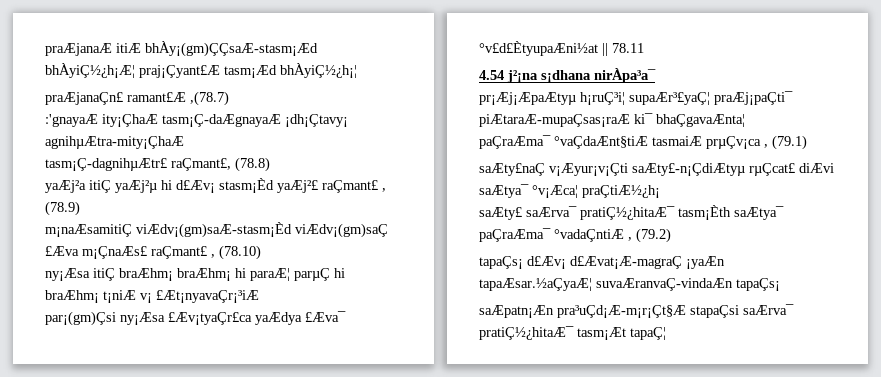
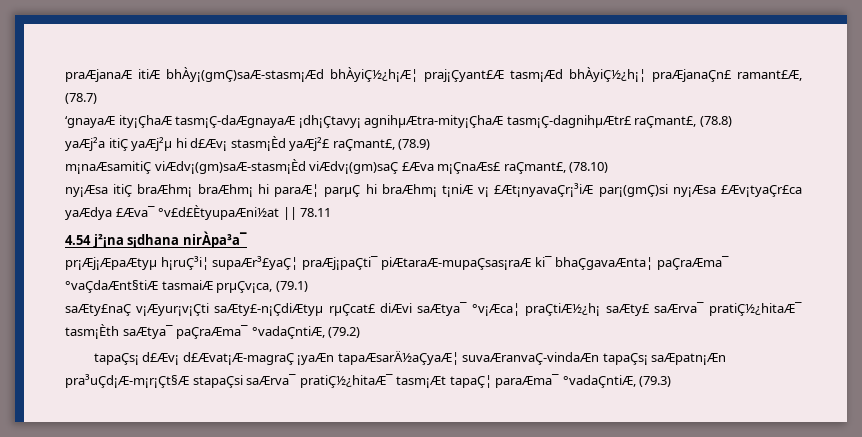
- praÆjanaÆ itiÆ bhÀy¡(gm)ÇÇsaÆ-stasm¡Æd bhÀyiÇ½¿h¡Æ¦ praj¡Çyant£Æ tasm¡Æd bhÀyiÇ½¿h¡¦
- praÆjanaÇn£ ramant£Æ ,(78.7)
- :'gnayaÆ ity¡ÇhaÆ tasm¡Ç-daÆgnayaÆ ¡dh¡Çtavy¡ agnihµÆtra-mity¡ÇhaÆ
- tasm¡Ç-dagnihµÆtr£ raÇmant£, (78.8)
+ praÆjanaÆ itiÆ bhÀy¡(gmÇ)saÆ-stasm¡Æd bhÀyiÇ½¿h¡Æ¦ praj¡Çyant£Æ tasm¡Æd bhÀyiÇ½¿h¡¦ praÆjanaÇn£ ramant£Æ, (78.7)
+ ‘gnayaÆ ity¡ÇhaÆ tasm¡Ç-daÆgnayaÆ ¡dh¡Çtavy¡ agnihµÆtra-mity¡ÇhaÆ tasm¡Ç-dagnihµÆtr£ raÇmant£, (78.8)
- yaÆj²a itiÇ yaÆj²µ hi d£Æv¡ stasm¡Èd yaÆj²£ raÇmant£ , (78.9)
+ yaÆj²a itiÇ yaÆj²µ hi d£Æv¡ stasm¡Èd yaÆj²£ raÇmant£, (78.9)
- m¡naÆsamitiÇ viÆdv¡(gm)saÆ-stasm¡Èd viÆdv¡(gm)saÇ £Æva m¡ÇnaÆs£ raÇmant£ , (78.10)
+ m¡naÆsamitiÇ viÆdv¡(gm)saÆ-stasm¡Èd viÆdv¡(gm)saÇ £Æva m¡ÇnaÆs£ raÇmant£, (78.10)
- ny¡Æsa itiÇ braÆhm¡ braÆhm¡ hi paraÆ¦ parµÇ hi braÆhm¡ t¡niÆ v¡ £Æt¡nyavaÇr¡³iÆ
- par¡(gm)Çsi ny¡Æsa £Æv¡tyaÇr£ca yaÆdya £Æva¯ °v£d£ÈtyupaÆni½at || 78.11
+ ny¡Æsa itiÇ braÆhm¡ braÆhm¡ hi paraÆ¦ parµÇ hi braÆhm¡ t¡niÆ v¡ £Æt¡nyavaÇr¡³iÆ par¡(gmÇ)si ny¡Æsa £Æv¡tyaÇr£ca yaÆdya £Æva¯ °v£d£ÈtyupaÆni½at || 78.11
- pr¡Æj¡ÆpaÆtyµ h¡ruÇ³i¦ supaÆr³£yaÇ¦ praÆj¡paÇti¯ piÆtaraÆ-mupaÇsas¡raÆ ki¯ bhaÇgavaÆnta¦
- paÇraÆma¯ °vaÇdaÆnt§tiÆ tasmaiÆ prµÇv¡ca , (79.1)
+ pr¡Æj¡ÆpaÆtyµ h¡ruÇ³i¦ supaÆr³£yaÇ¦ praÆj¡paÇti¯ piÆtaraÆ-mupaÇsas¡raÆ ki¯ bhaÇgavaÆnta¦ paÇraÆma¯ °vaÇdaÆnt§tiÆ tasmaiÆ prµÇv¡ca, (79.1)
- saÆty£naÇ v¡Æyur¡v¡Çti saÆty£-n¡ÇdiÆtyµ rµÇcat£ diÆvi saÆtya¯ °v¡Æca¦ praÇtiÆ½¿h¡
- saÆty£ saÆrva¯ pratiÇ½¿hitaÆ¯ tasm¡Èth saÆtya¯ paÇraÆma¯ °vadaÇntiÆ , (79.2)
+ saÆty£naÇ v¡Æyur¡v¡Çti saÆty£-n¡ÇdiÆtyµ rµÇcat£ diÆvi saÆtya¯ °v¡Æca¦ praÇtiÆ½¿h¡ saÆty£ saÆrva¯ pratiÇ½¿hitaÆ¯ tasm¡Èth saÆtya¯ paÇraÆma¯ °vadaÇntiÆ, (79.2)
- tapaÇs¡ d£Æv¡ d£Ævat¡Æ-magraÇ ¡yaÆn tapaÆsar.½aÇyaÆ¦ suvaÆranvaÇ-vindaÆn tapaÇs¡
- saÆpatn¡Æn pra³uÇd¡Æ-m¡r¡Çt§Æ stapaÇsi saÆrva¯ pratiÇ½¿hitaÆ¯ tasm¡Æt tapaÇ¦
+ tapaÇs¡ d£Æv¡ d£Ævat¡Æ-magraÇ ¡yaÆn tapaÆsarÄ½aÇyaÆ¦ suvaÆranvaÇ-vindaÆn tapaÇs¡ saÆpatn¡Æn pra³uÇd¡Æ-m¡r¡Çt§Æ stapaÇsi saÆrva¯ pratiÇ½¿hitaÆ¯ tasm¡Æt tapaÇ¦ paraÆma¯ °vadaÇntiÆ, (79.3)

